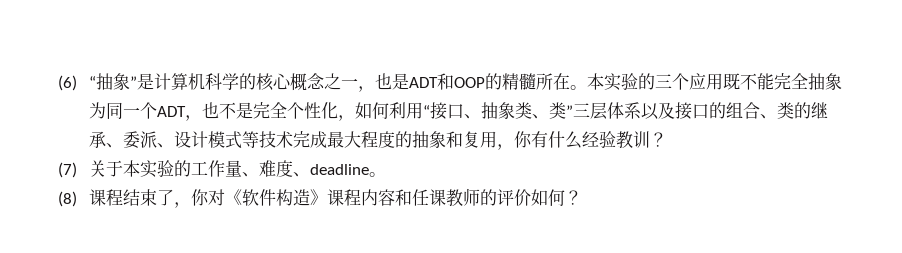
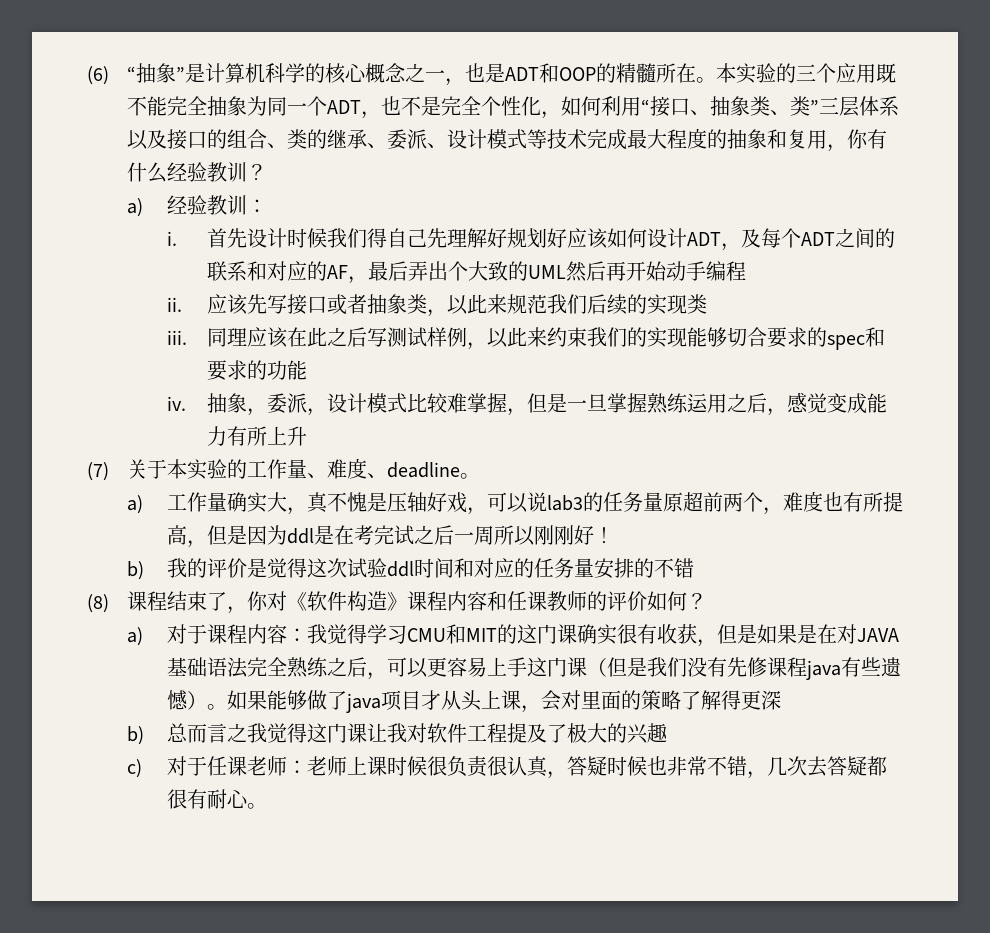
+ a)经验教训：
+ i.首先设计时候我们得自己先理解好规划好应该如何设计ADT，及每个ADT之间的联系和对应的AF，最后弄出个大致的UML然后再开始动手编程
+ ii.应该先写接口或者抽象类，以此来规范我们后续的实现类
+ iii.同理应该在此之后写测试样例，以此来约束我们的实现能够切合要求的spec和要求的功能
+ iv.抽象，委派，设计模式比较难掌握，但是一旦掌握熟练运用之后，感觉变成能力有所上升
+ a)工作量确实大，真不愧是压轴好戏，可以说lab3的任务量原超前两个，难度也有所提高，但是因为ddl是在考完试之后一周所以刚刚好！
+ b)我的评价是觉得这次试验ddl时间和对应的任务量安排的不错
+ a)对于课程内容：我觉得学习CMU和MIT的这门课确实很有收获，但是如果是在对JAVA基础语法完全熟练之后，可以更容易上手这门课（但是我们没有先修课程java有些遗憾）。如果能够做了java项目才从头上课，会对里面的策略了解得更深
+ b)总而言之我觉得这门课让我对软件工程提及了极大的兴趣
+ c)对于任课老师：老师上课时候很负责很认真，答疑时候也非常不错，几次去答疑都很有耐心。

